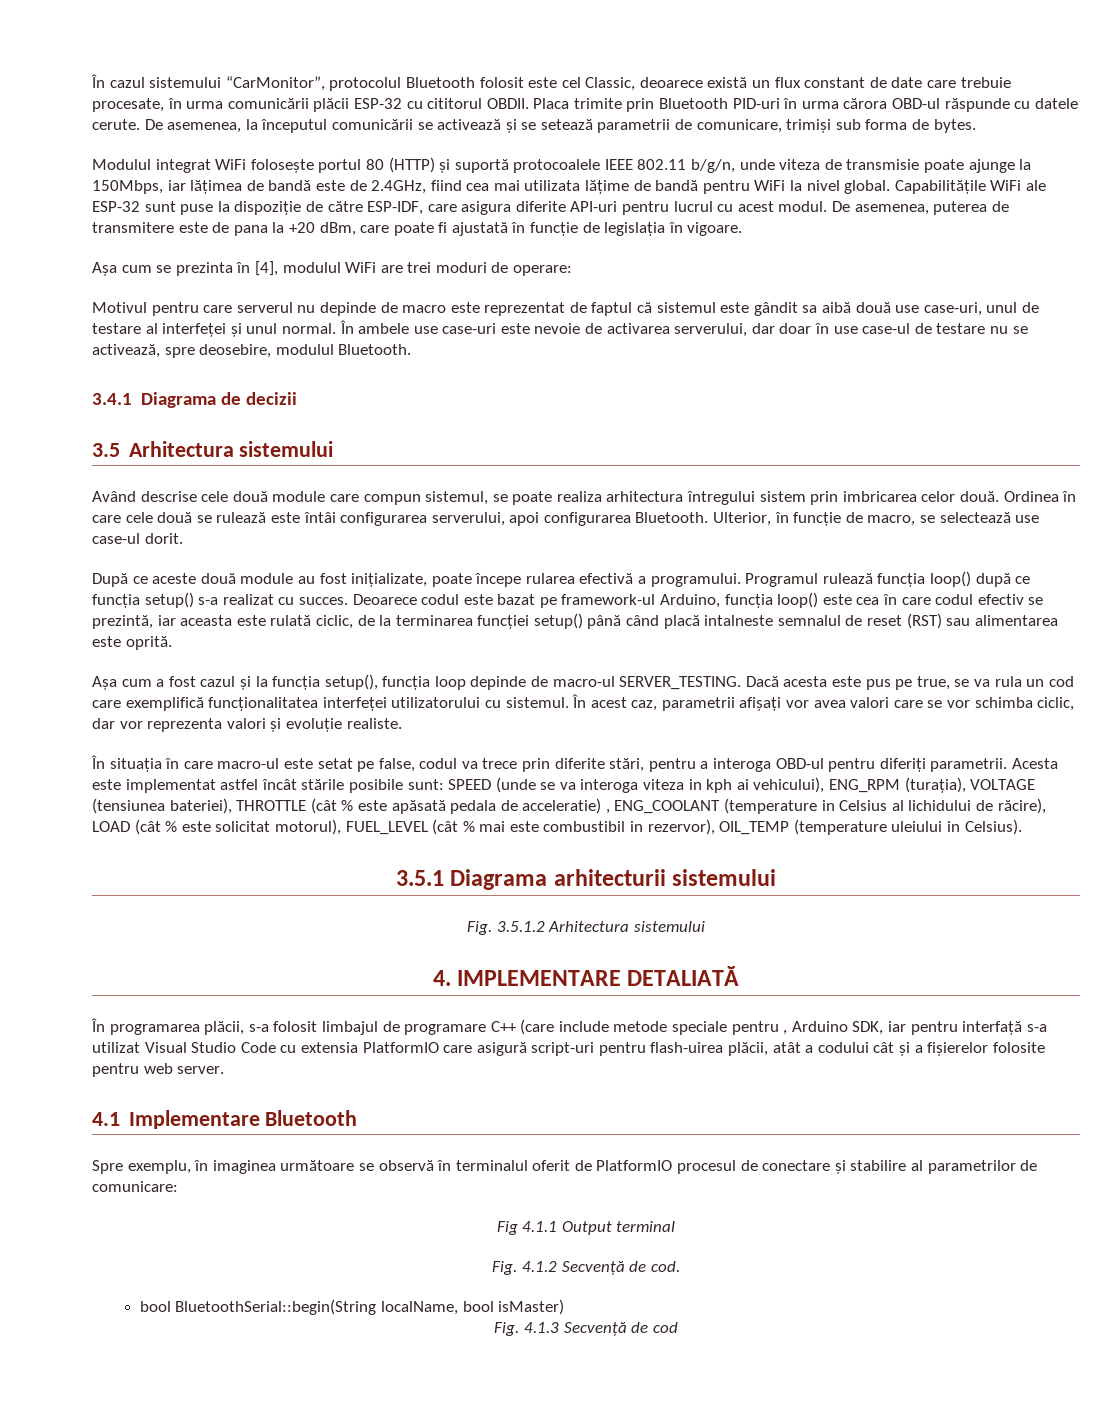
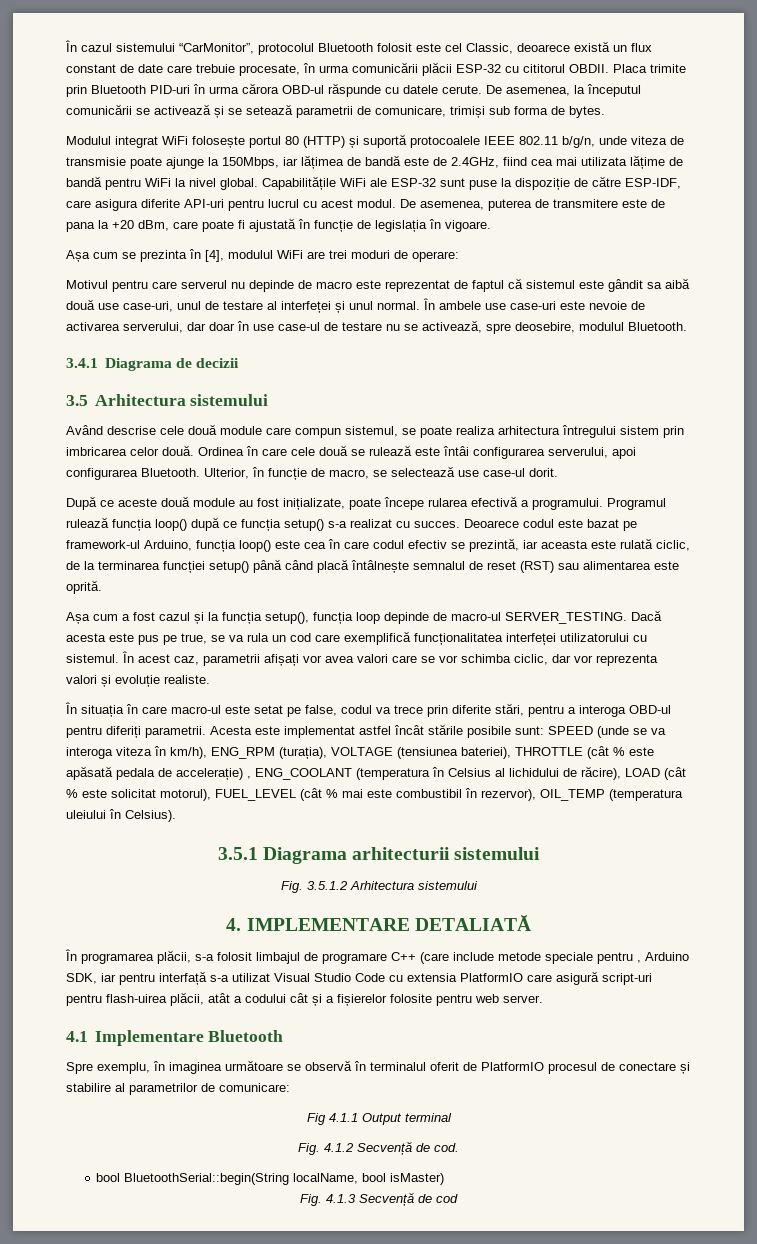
- Deoarece codul este bazat pe framework-ul Arduino, funcția loop() este cea în care codul efectiv se prezintă, iar aceasta este rulată ciclic, de la terminarea funcției setup() până când placă intalneste semnalul de reset (RST) sau alimentarea este oprită.
+ Deoarece codul este bazat pe framework-ul Arduino, funcția loop() este cea în care codul efectiv se prezintă, iar aceasta este rulată ciclic, de la terminarea funcției setup() până când placă întâlnește semnalul de reset (RST) sau alimentarea este oprită.
- Acesta este implementat astfel încât stările posibile sunt: SPEED (unde se va interoga viteza in kph ai vehicului), ENG_RPM (turația), VOLTAGE (tensiunea bateriei), THROTTLE (cât % este apăsată pedala de acceleratie) , ENG_COOLANT (temperature in Celsius al lichidului de răcire), LOAD (cât % este solicitat motorul), FUEL_LEVEL (cât % mai este combustibil in rezervor), OIL_TEMP (temperature uleiului in Celsius).
+ Acesta este implementat astfel încât stările posibile sunt: SPEED (unde se va interoga viteza în km/h), ENG_RPM (turația), VOLTAGE (tensiunea bateriei), THROTTLE (cât % este apăsată pedala de accelerație) , ENG_COOLANT (temperatura în Celsius al lichidului de răcire), LOAD (cât % este solicitat motorul), FUEL_LEVEL (cât % mai este combustibil în rezervor), OIL_TEMP (temperatura uleiului în Celsius).

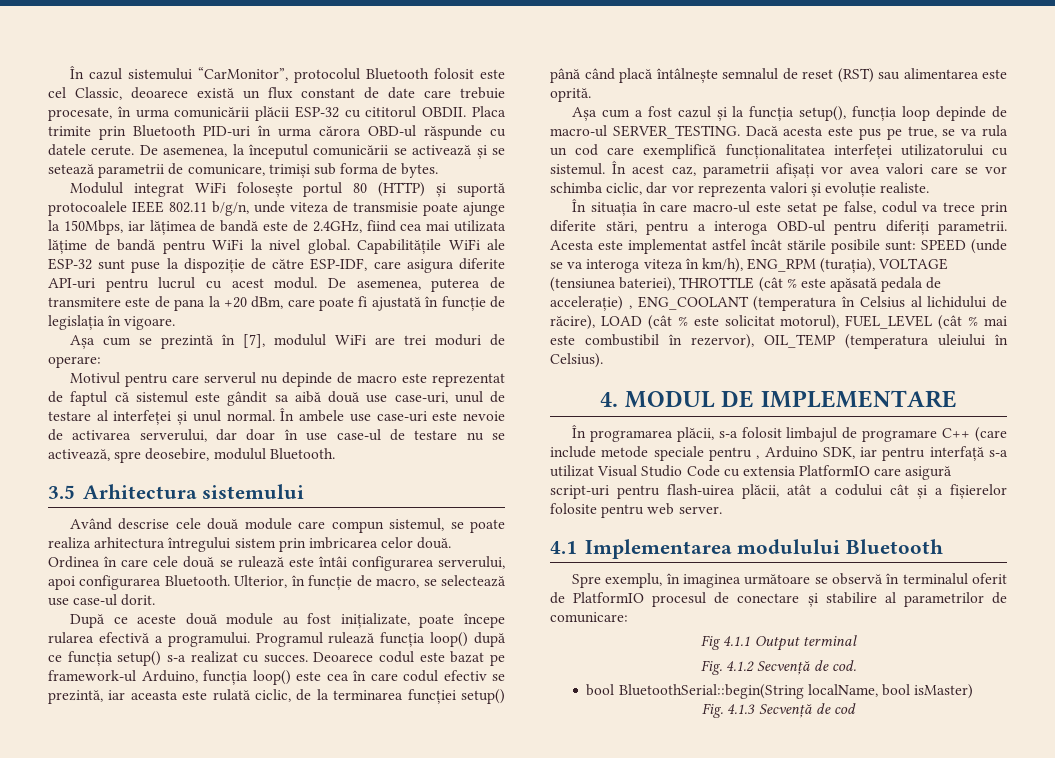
- Așa cum se prezinta în [4], modulul WiFi are trei moduri de operare:
+ Așa cum se prezintă în [7], modulul WiFi are trei moduri de operare:
- 3.4.1 Diagrama de decizii
- 3.5.1 Diagrama arhitecturii sistemului
- Fig. 3.5.1.2 Arhitectura sistemului
- 4. IMPLEMENTARE DETALIATĂ
+ 4. MODUL DE IMPLEMENTARE
- 4.1 Implementare Bluetooth
+ 4.1 Implementarea modulului Bluetooth

